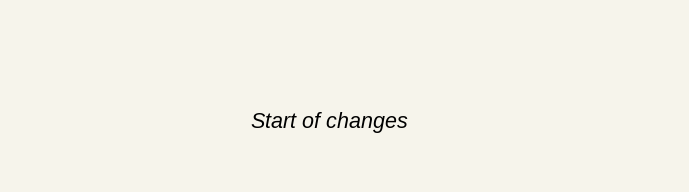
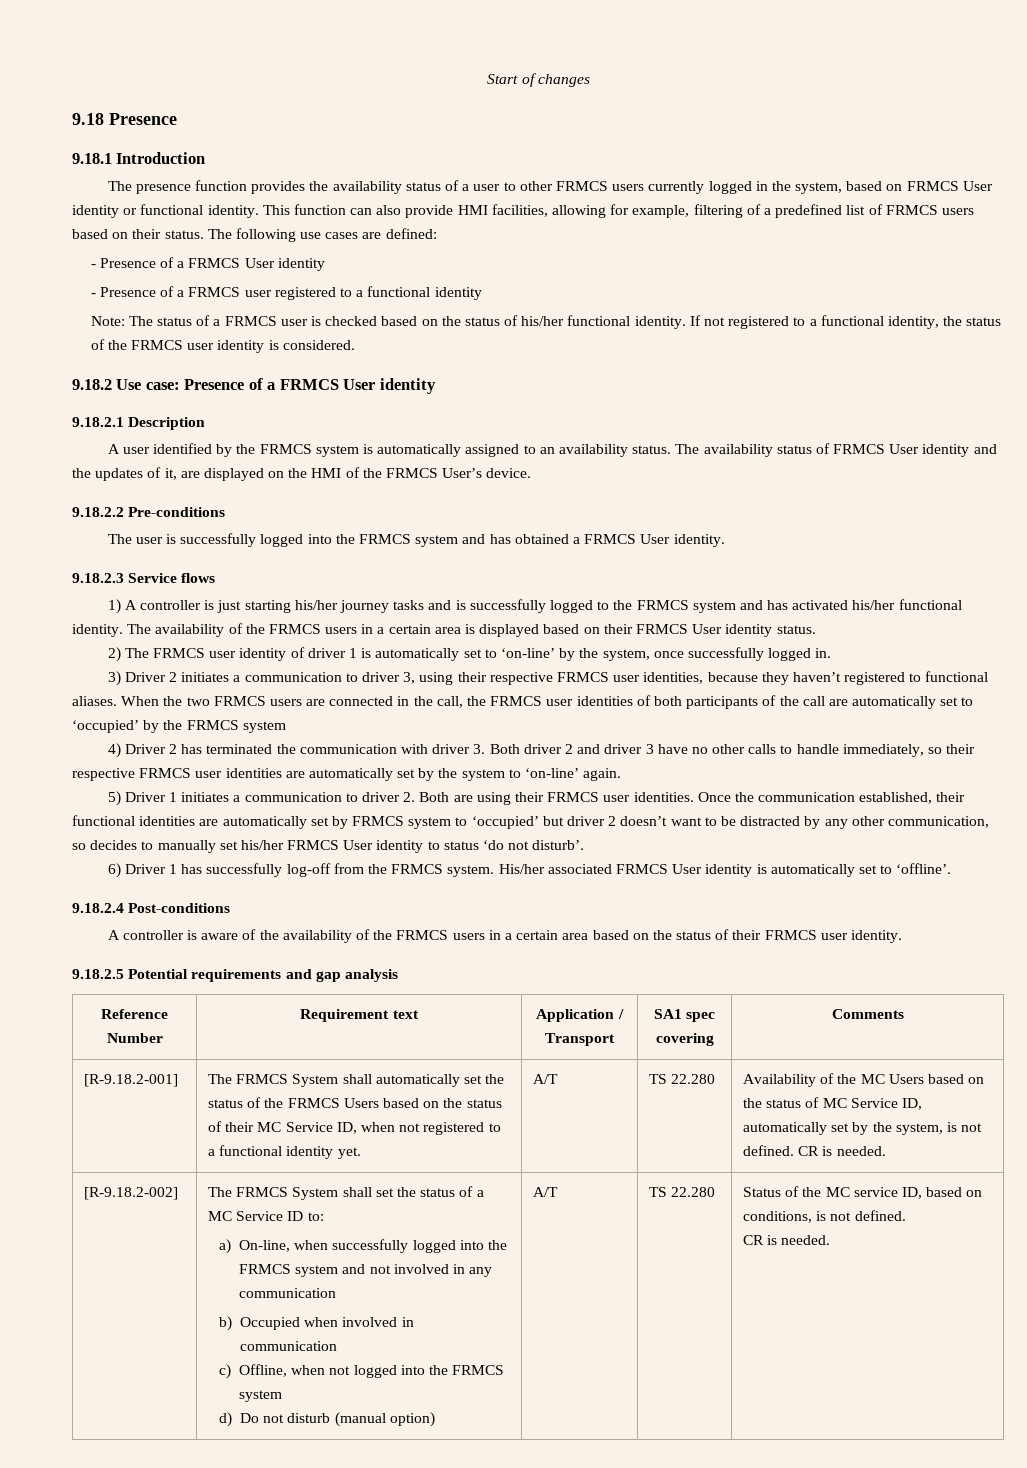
+ 9.18 Presence
+ 9.18.1 Introduction
+ The presence function provides the availability status of a user to other FRMCS users currently logged in the system, based on FRMCS User identity or functional identity. This function can also provide HMI facilities, allowing for example, filtering of a predefined list of FRMCS users based on their status. The following use cases are defined:
+ - Presence of a FRMCS User identity
+ - Presence of a FRMCS user registered to a functional identity
+ Note: The status of a FRMCS user is checked based on the status of his/her functional identity. If not registered to a functional identity, the status of the FRMCS user identity is considered.
+ 9.18.2 Use case: Presence of a FRMCS User identity
+ 9.18.2.1 Description
+ A user identified by the FRMCS system is automatically assigned to an availability status. The availability status of FRMCS User identity and the updates of it, are displayed on the HMI of the FRMCS User’s device.
+ 9.18.2.2 Pre-conditions
+ The user is successfully logged into the FRMCS system and has obtained a FRMCS User identity.
+ 9.18.2.3 Service flows
+ 1) A controller is just starting his/her journey tasks and is successfully logged to the FRMCS system and has activated his/her functional identity. The availability of the FRMCS users in a certain area is displayed based on their FRMCS User identity status.
+ 2) The FRMCS user identity of driver 1 is automatically set to ‘on-line’ by the system, once successfully logged in.
+ 3) Driver 2 initiates a communication to driver 3, using their respective FRMCS user identities, because they haven’t registered to functional aliases. When the two FRMCS users are connected in the call, the FRMCS user identities of both participants of the call are automatically set to ‘occupied’ by the FRMCS system
+ 4) Driver 2 has terminated the communication with driver 3. Both driver 2 and driver 3 have no other calls to handle immediately, so their respective FRMCS user identities are automatically set by the system to ‘on-line’ again.
+ 5) Driver 1 initiates a communication to driver 2. Both are using their FRMCS user identities. Once the communication established, their functional identities are automatically set by FRMCS system to ‘occupied’ but driver 2 doesn’t want to be distracted by any other communication, so decides to manually set his/her FRMCS User identity to status ‘do not disturb’.
+ 6) Driver 1 has successfully log-off from the FRMCS system. His/her associated FRMCS User identity is automatically set to ‘offline’.
+ 9.18.2.4 Post-conditions
+ A controller is aware of the availability of the FRMCS users in a certain area based on the status of their FRMCS user identity.
+ 9.18.2.5 Potential requirements and gap analysis
+ Reference Number | Requirement text | Application / Transport | SA1 spec covering | Comments
+ [R-9.18.2-001] | The FRMCS System shall automatically set the status of the FRMCS Users based on the status of their MC Service ID, when not registered to a functional identity yet. | A/T | TS 22.280 | Availability of the MC Users based on the status of MC Service ID, automatically set by the system, is not defined. CR is needed.
+ [R-9.18.2-002] | The FRMCS System shall set the status of a MC Service ID to:
+ a) On-line, when successfully logged into the FRMCS system and not involved in any communication
+ b) Occupied when involved in communication
+ c) Offline, when not logged into the FRMCS system
+ d) Do not disturb (manual option) | A/T | TS 22.280 | Status of the MC service ID, based on conditions, is not defined.
+ CR is needed.

